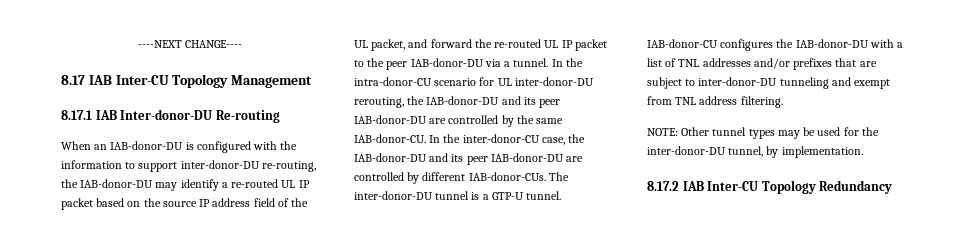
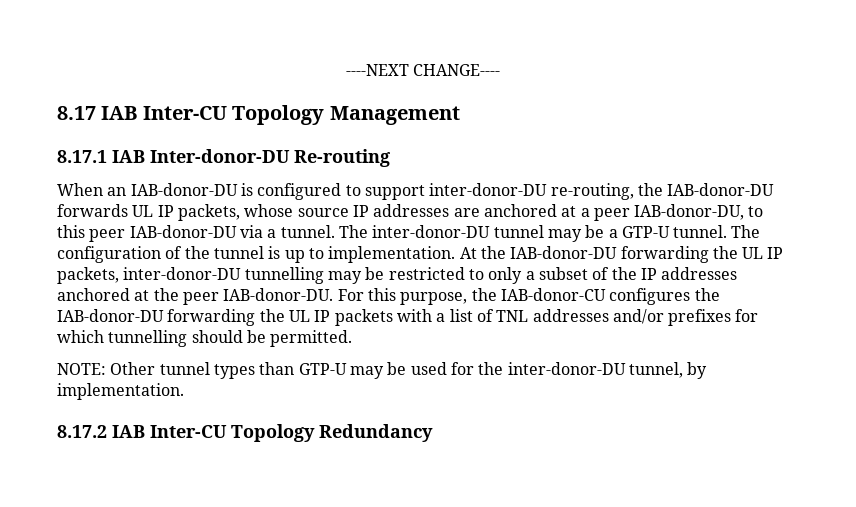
- When an IAB-donor-DU is configured with the information to support inter-donor-DU re-routing, the IAB-donor-DU may identify a re-routed UL IP packet based on the source IP address field of the UL packet, and forward the re-routed UL IP packet to the peer IAB-donor-DU via a tunnel.
+ When an IAB-donor-DU is configured to support inter-donor-DU re-routing, the IAB-donor-DU forwards UL IP packets, whose source IP addresses are anchored at a peer IAB-donor-DU, to this peer IAB-donor-DU via a tunnel.
- In the intra-donor-CU scenario for UL inter-donor-DU rerouting, the IAB-donor-DU and its peer IAB-donor-DU are controlled by the same IAB-donor-CU. In the inter-donor-CU case, the IAB-donor-DU and its peer IAB-donor-DU are controlled by different IAB-donor-CUs.
- The inter-donor-DU tunnel is a GTP-U tunnel.
+ The inter-donor-DU tunnel may be a GTP-U tunnel.
- IAB-donor-CU configures the IAB-donor-DU with a list of TNL addresses and/or prefixes that are subject to inter-donor-DU tunneling and exempt from TNL address filtering.
+ The configuration of the tunnel is up to implementation. At the IAB-donor-DU forwarding the UL IP packets, inter-donor-DU tunnelling may be restricted to only a subset of the IP addresses anchored at the peer IAB-donor-DU. For this purpose, the IAB-donor-CU configures the IAB-donor-DU forwarding the UL IP packets with a list of TNL addresses and/or prefixes for which tunnelling should be permitted.
- NOTE: Other tunnel types may be used for the inter-donor-DU tunnel, by implementation.
+ NOTE: Other tunnel types than GTP-U may be used for the inter-donor-DU tunnel, by implementation.

